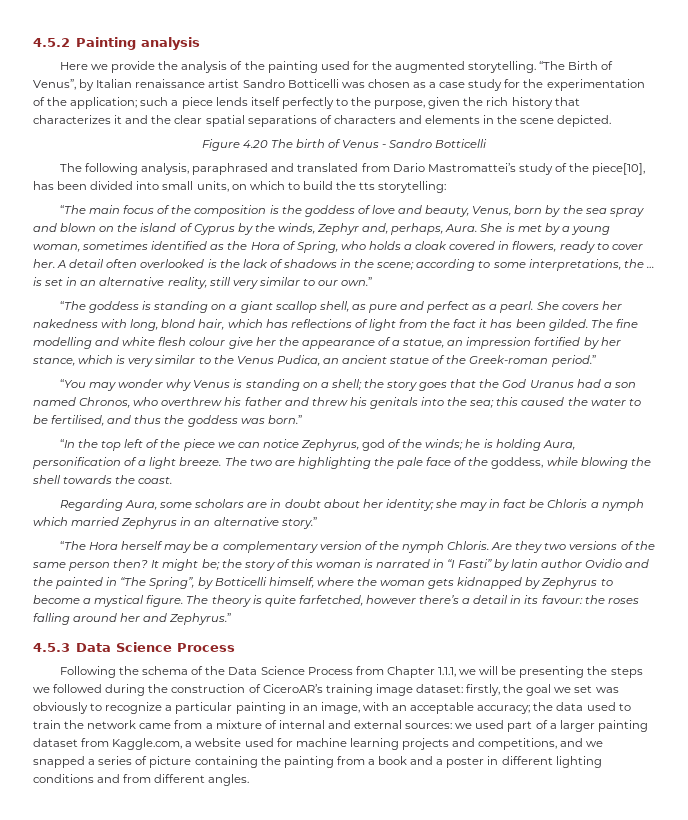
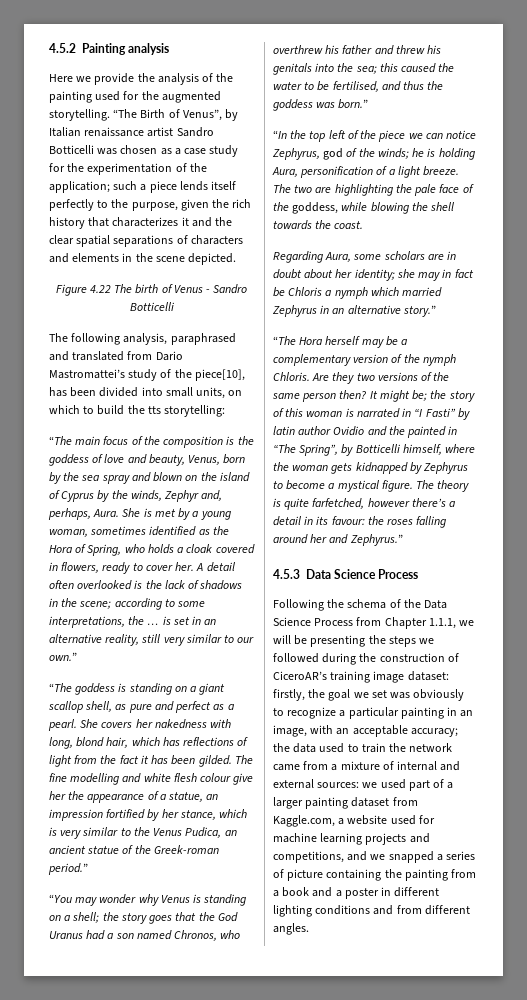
- Figure 4.20 The birth of Venus - Sandro Botticelli
+ Figure 4.22 The birth of Venus - Sandro Botticelli

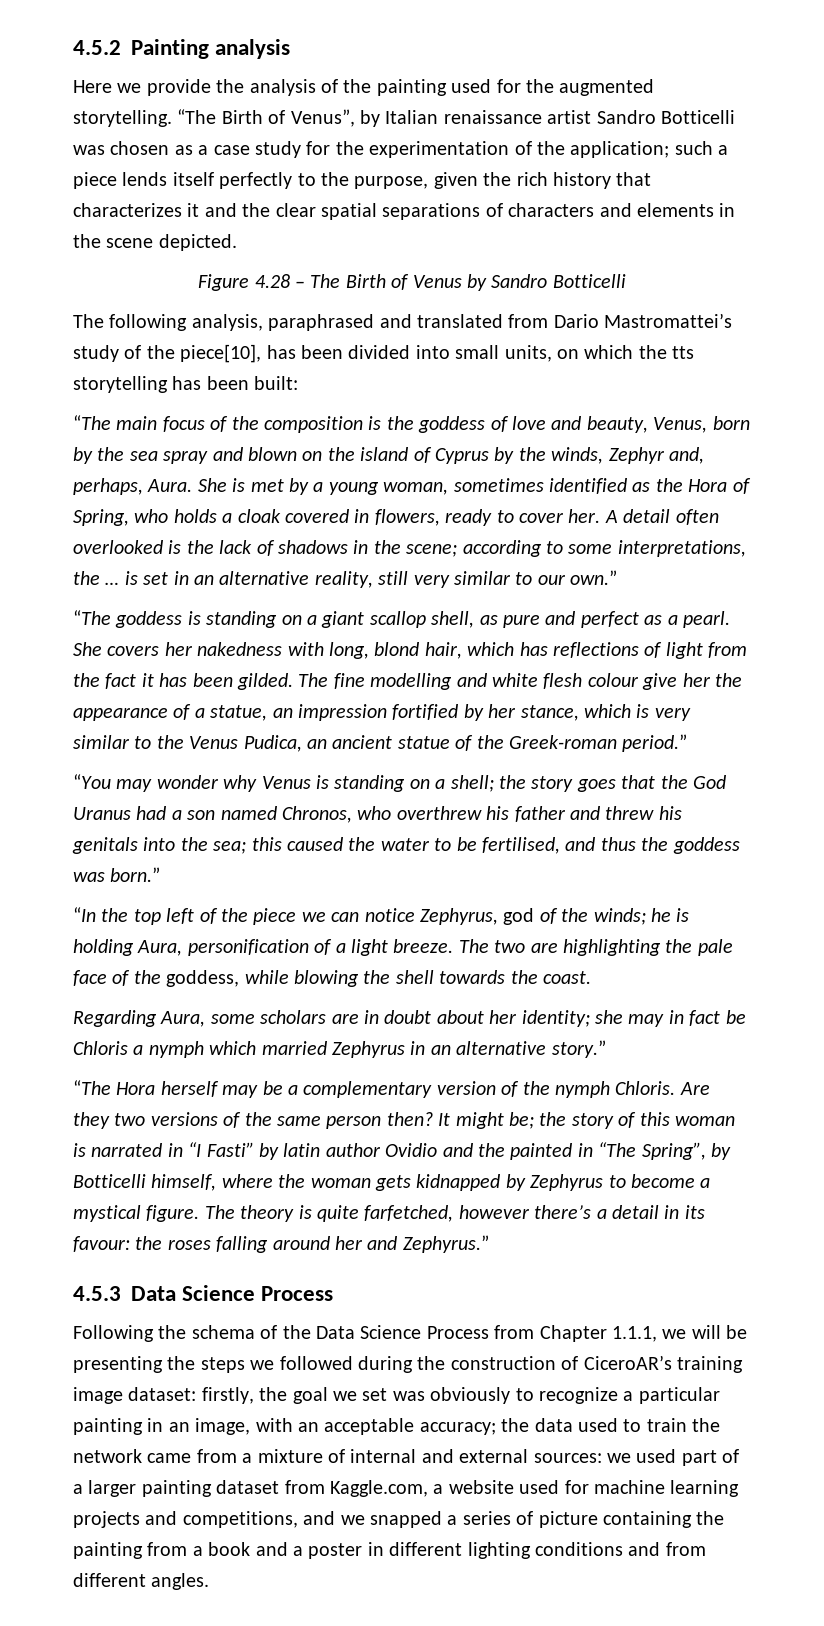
- Figure 4.22 The birth of Venus - Sandro Botticelli
+ Figure 4.28 – The Birth of Venus by Sandro Botticelli
- The following analysis, paraphrased and translated from Dario Mastromattei’s study of the piece[10], has been divided into small units, on which to build the tts storytelling:
+ The following analysis, paraphrased and translated from Dario Mastromattei’s study of the piece[10], has been divided into small units, on which the tts storytelling has been built:

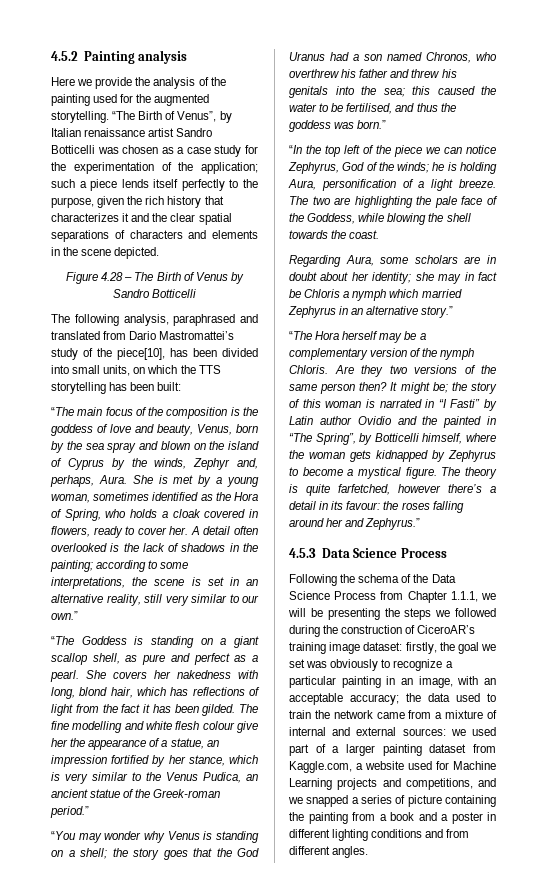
- The following analysis, paraphrased and translated from Dario Mastromattei’s study of the piece[10], has been divided into small units, on which the tts storytelling has been built:
+ The following analysis, paraphrased and translated from Dario Mastromattei’s study of the piece[10], has been divided into small units, on which the TTS storytelling has been built:
- A detail often overlooked is the lack of shadows in the scene; according to some interpretations, the … is set in an alternative reality, still very similar to our own.”
+ A detail often overlooked is the lack of shadows in the painting; according to some interpretations, the scene is set in an alternative reality, still very similar to our own.”
- “The goddess is standing on a giant scallop shell, as pure and perfect as a pearl.
+ “The Goddess is standing on a giant scallop shell, as pure and perfect as a pearl.
- “In the top left of the piece we can notice Zephyrus, god of the winds; he is holding Aura, personification of a light breeze.
+ “In the top left of the piece we can notice Zephyrus, God of the winds; he is holding Aura, personification of a light breeze.
- The two are highlighting the pale face of the goddess, while blowing the shell towards the coast.
+ The two are highlighting the pale face of the Goddess, while blowing the shell towards the coast.
- It might be; the story of this woman is narrated in “I Fasti” by latin author Ovidio and the painted in “The Spring”, by Botticelli himself, where the woman gets kidnapped by Zephyrus to become a mystical figure.
+ It might be; the story of this woman is narrated in “I Fasti” by Latin author Ovidio and the painted in “The Spring”, by Botticelli himself, where the woman gets kidnapped by Zephyrus to become a mystical figure.
- we used part of a larger painting dataset from Kaggle.com, a website used for machine learning projects and competitions, and we snapped a series of picture containing the painting from a book and a poster in different lighting conditions and from different angles.
+ we used part of a larger painting dataset from Kaggle.com, a website used for Machine Learning projects and competitions, and we snapped a series of picture containing the painting from a book and a poster in different lighting conditions and from different angles.

